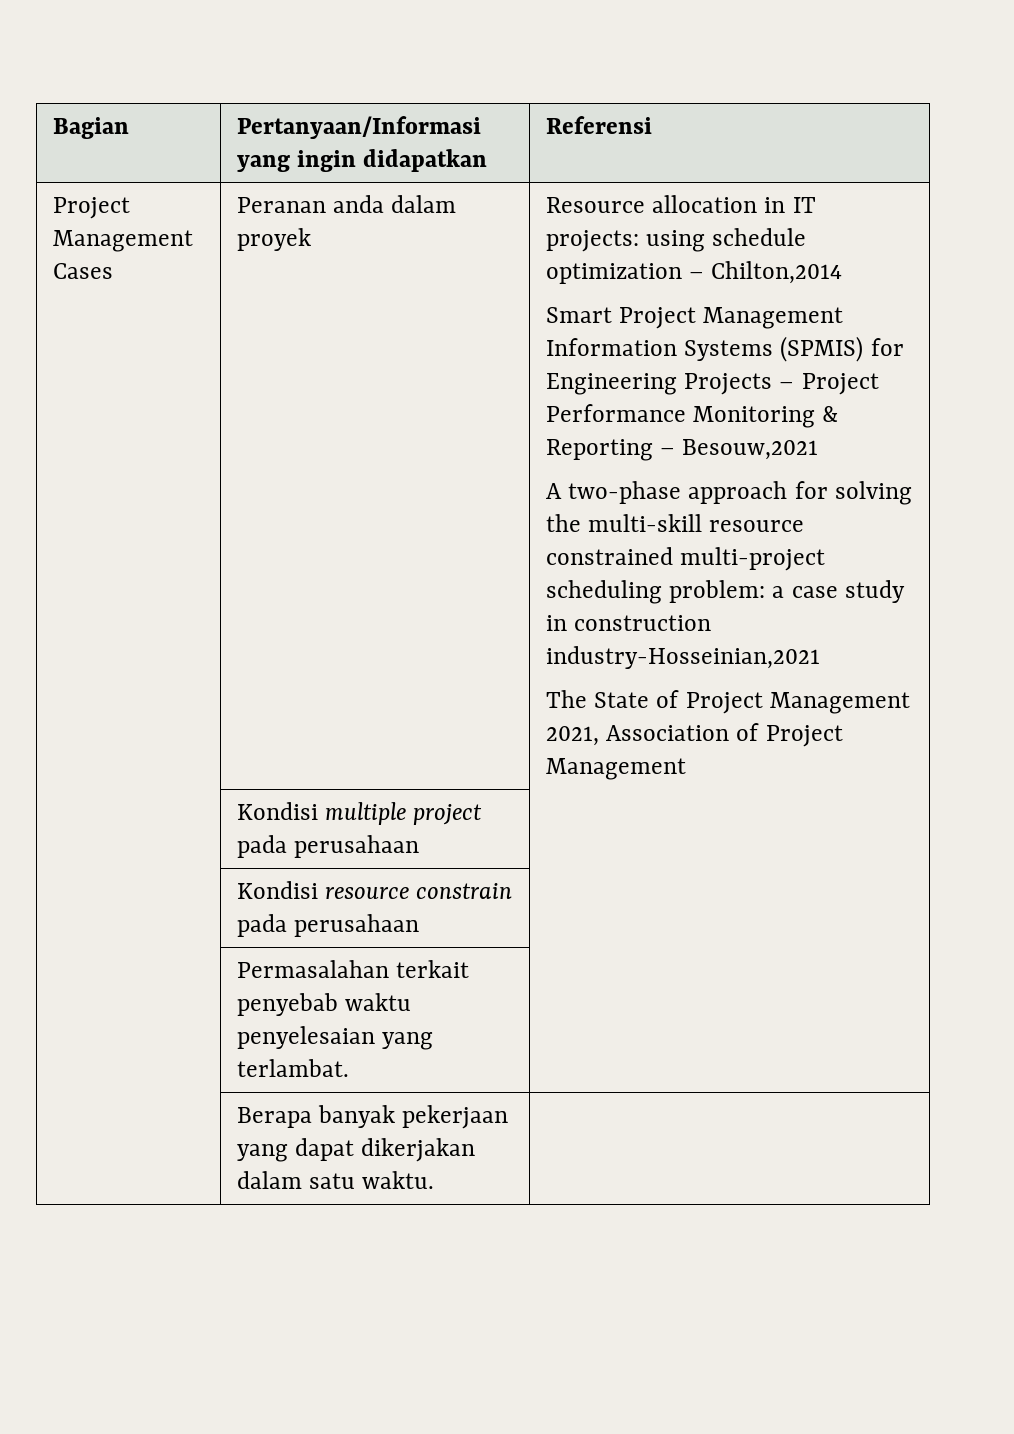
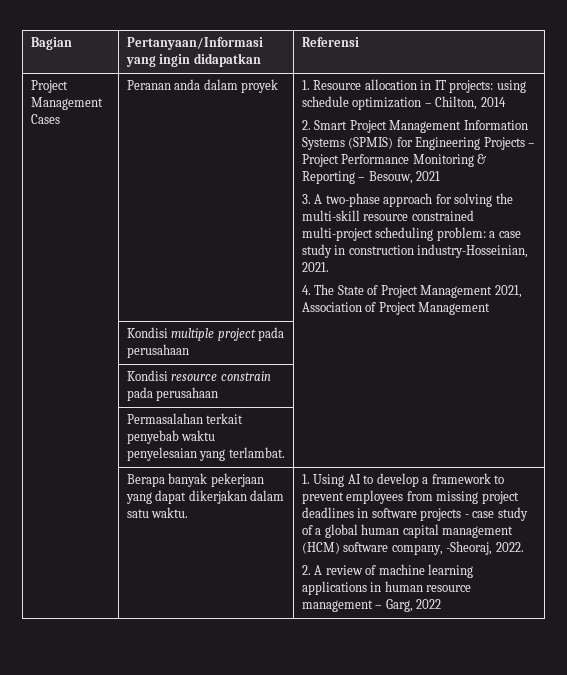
- Resource allocation in IT projects: using schedule optimization – Chilton,2014
- Smart Project Management Information Systems (SPMIS) for Engineering Projects – Project Performance Monitoring & Reporting – Besouw,2021
- A two-phase approach for solving the multi-skill resource constrained multi-project scheduling problem: a case study in construction industry-Hosseinian,2021
- The State of Project Management 2021, Association of Project Management
+ 1. Resource allocation in IT projects: using schedule optimization – Chilton, 2014
+ 2. Smart Project Management Information Systems (SPMIS) for Engineering Projects – Project Performance Monitoring & Reporting – Besouw, 2021
+ 3. A two-phase approach for solving the multi-skill resource constrained multi-project scheduling problem: a case study in construction industry-Hosseinian, 2021.
+ 4. The State of Project Management 2021, Association of Project Management
+ 1. Using AI to develop a framework to prevent employees from missing project deadlines in software projects - case study of a global human capital management (HCM) software company, -Sheoraj, 2022.
+ 2. A review of machine learning applications in human resource management – Garg, 2022

